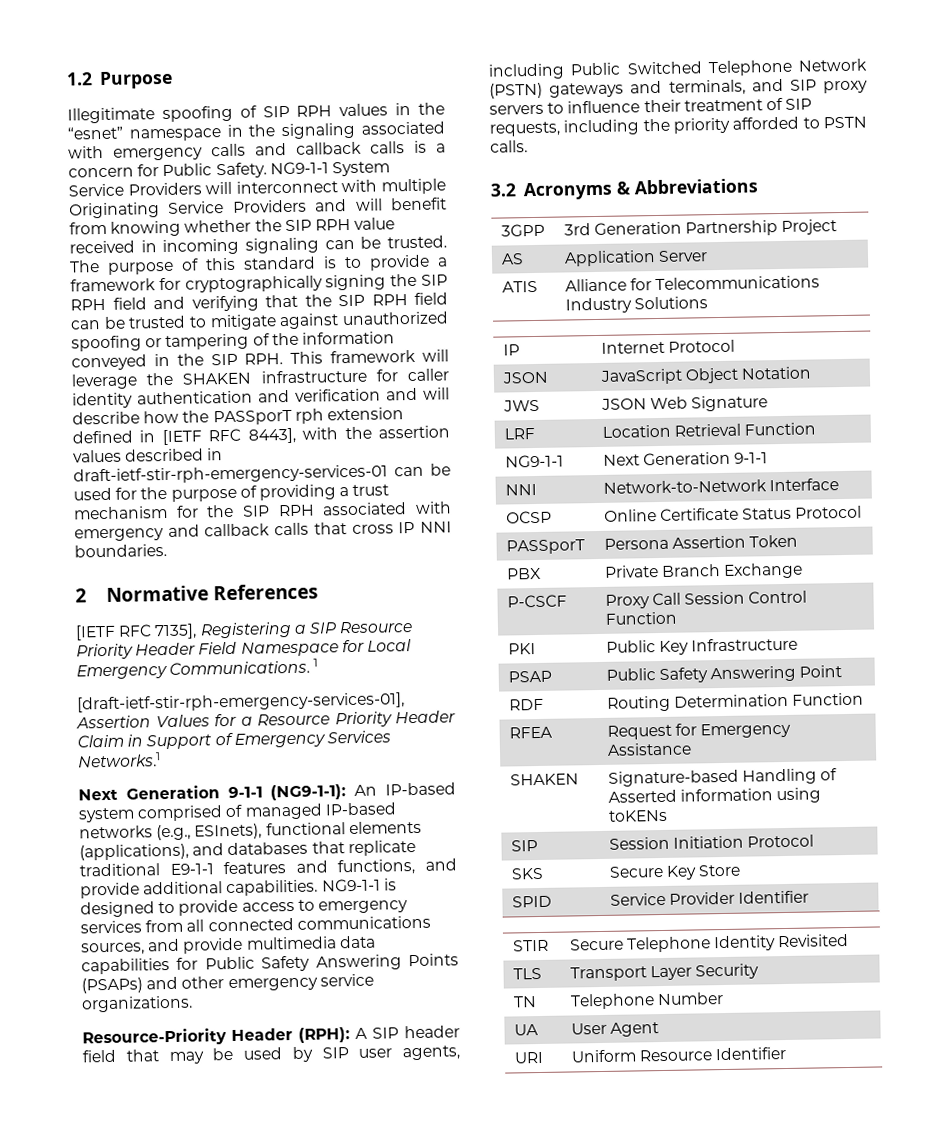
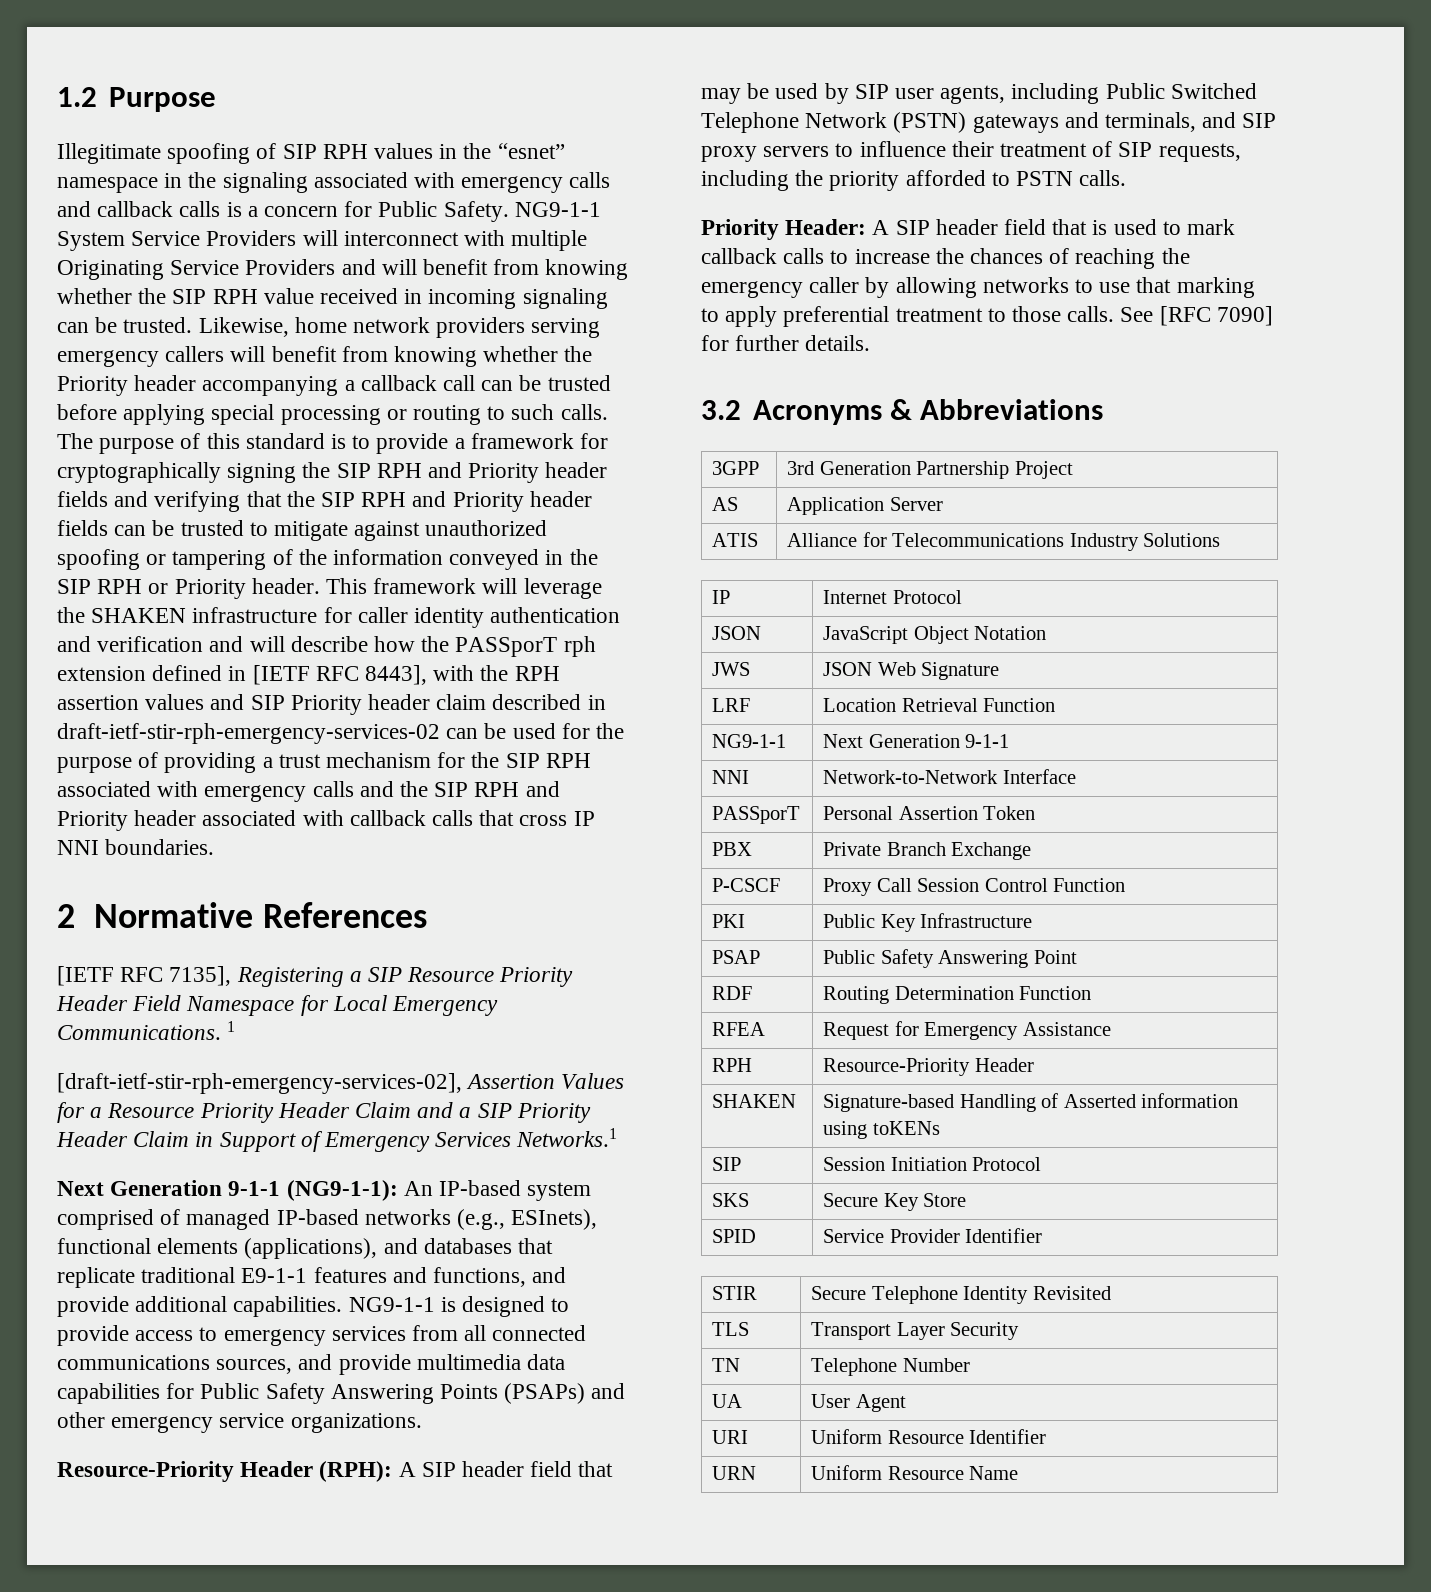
+ Likewise, home network providers serving emergency callers will benefit from knowing whether the Priority header accompanying a callback call can be trusted before applying special processing or routing to such calls.
- The purpose of this standard is to provide a framework for cryptographically signing the SIP RPH field and verifying that the SIP RPH field can be trusted to mitigate against unauthorized spoofing or tampering of the information conveyed in the SIP RPH. This framework will leverage the SHAKEN infrastructure for caller identity authentication and verification and will describe how the PASSporT rph extension defined in [IETF RFC 8443], with the assertion values described in draft-ietf-stir-rph-emergency-services-01 can be used for the purpose of providing a trust mechanism for the SIP RPH associated with emergency and callback calls that cross IP NNI boundaries.
+ The purpose of this standard is to provide a framework for cryptographically signing the SIP RPH and Priority header fields and verifying that the SIP RPH and Priority header fields can be trusted to mitigate against unauthorized spoofing or tampering of the information conveyed in the SIP RPH or Priority header. This framework will leverage the SHAKEN infrastructure for caller identity authentication and verification and will describe how the PASSporT rph extension defined in [IETF RFC 8443], with the RPH assertion values and SIP Priority header claim described in draft-ietf-stir-rph-emergency-services-02 can be used for the purpose of providing a trust mechanism for the SIP RPH associated with emergency calls and the SIP RPH and Priority header associated with callback calls that cross IP NNI boundaries.
- [draft-ietf-stir-rph-emergency-services-01], Assertion Values for a Resource Priority Header Claim in Support of Emergency Services Networks.1
+ [draft-ietf-stir-rph-emergency-services-02], Assertion Values for a Resource Priority Header Claim and a SIP Priority Header Claim in Support of Emergency Services Networks.1
+ Priority Header: A SIP header field that is used to mark callback calls to increase the chances of reaching the emergency caller by allowing networks to use that marking to apply preferential treatment to those calls. See [RFC 7090] for further details.
- OCSP | Online Certificate Status Protocol
- PASSporT | Persona Assertion Token
+ PASSporT | Personal Assertion Token
+ RPH | Resource-Priority Header
+ URN | Uniform Resource Name

